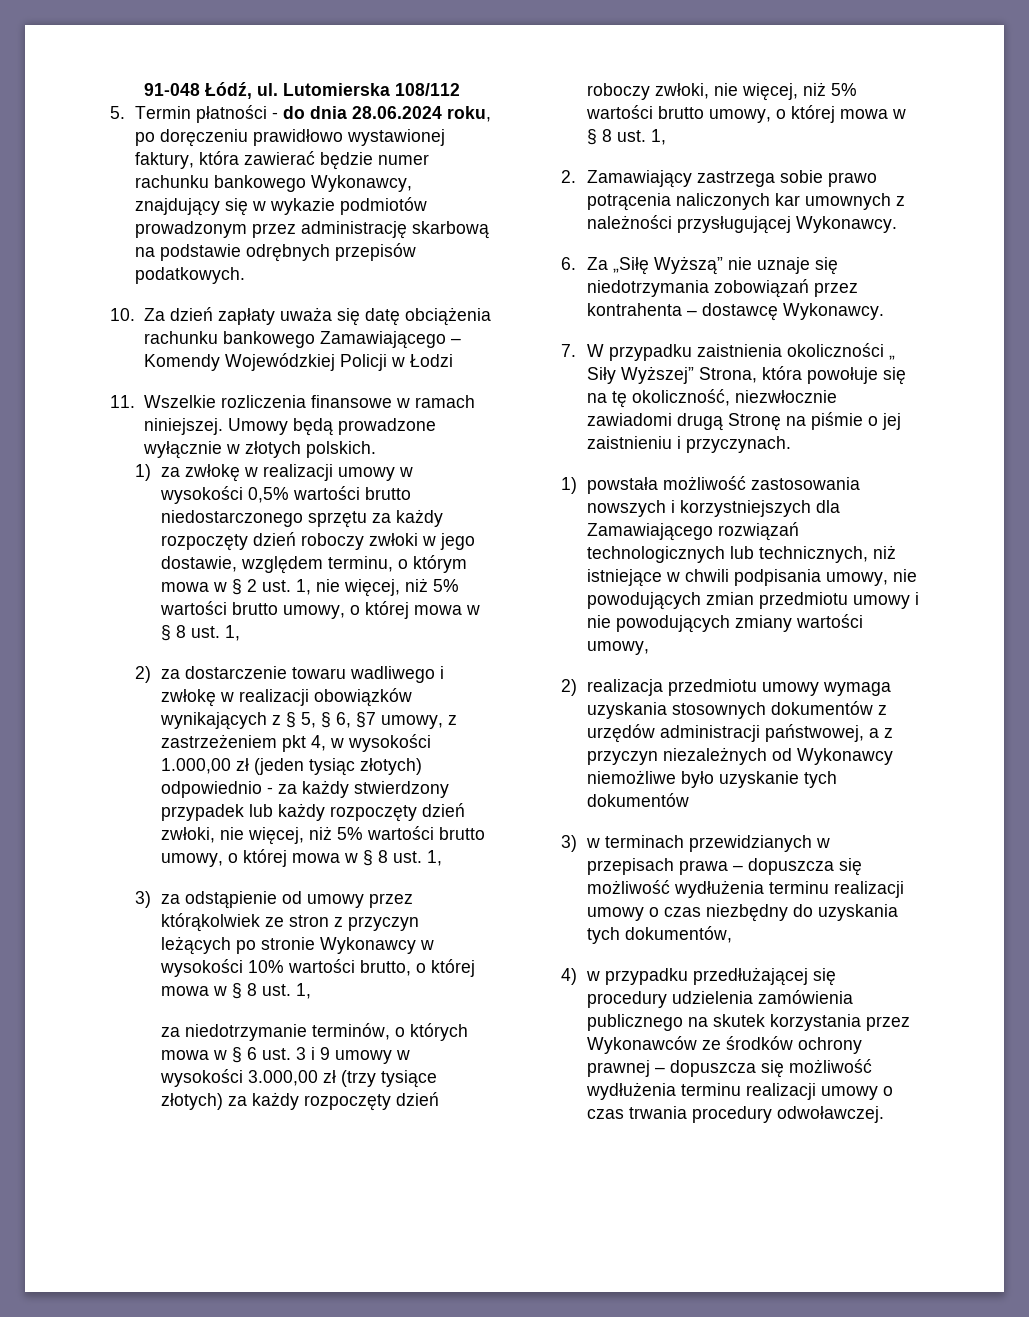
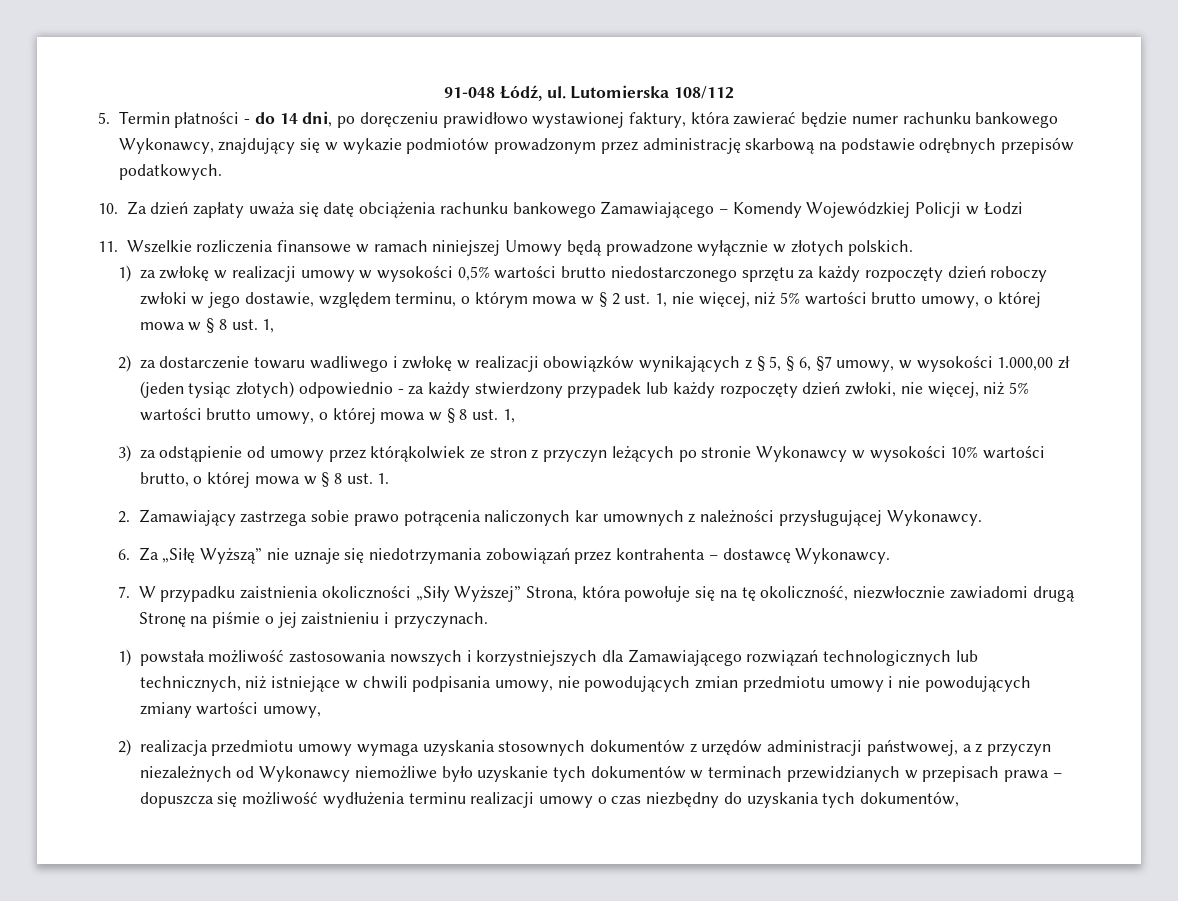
- 5. Termin płatności - do dnia 28.06.2024 roku, po doręczeniu prawidłowo wystawionej faktury, która zawierać będzie numer rachunku bankowego Wykonawcy, znajdujący się w wykazie podmiotów prowadzonym przez administrację skarbową na podstawie odrębnych przepisów podatkowych.
+ 5. Termin płatności - do 14 dni, po doręczeniu prawidłowo wystawionej faktury, która zawierać będzie numer rachunku bankowego Wykonawcy, znajdujący się w wykazie podmiotów prowadzonym przez administrację skarbową na podstawie odrębnych przepisów podatkowych.
- 11. Wszelkie rozliczenia finansowe w ramach niniejszej. Umowy będą prowadzone wyłącznie w złotych polskich.
+ 11. Wszelkie rozliczenia finansowe w ramach niniejszej Umowy będą prowadzone wyłącznie w złotych polskich.
- 2) za dostarczenie towaru wadliwego i zwłokę w realizacji obowiązków wynikających z § 5, § 6, §7 umowy, z zastrzeżeniem pkt 4, w wysokości 1.000,00 zł (jeden tysiąc złotych) odpowiednio - za każdy stwierdzony przypadek lub każdy rozpoczęty dzień zwłoki, nie więcej, niż 5% wartości brutto umowy, o której mowa w § 8 ust. 1,
+ 2) za dostarczenie towaru wadliwego i zwłokę w realizacji obowiązków wynikających z § 5, § 6, §7 umowy, w wysokości 1.000,00 zł (jeden tysiąc złotych) odpowiednio - za każdy stwierdzony przypadek lub każdy rozpoczęty dzień zwłoki, nie więcej, niż 5% wartości brutto umowy, o której mowa w § 8 ust. 1,
- 3) za odstąpienie od umowy przez którąkolwiek ze stron z przyczyn leżących po stronie Wykonawcy w wysokości 10% wartości brutto, o której mowa w § 8 ust. 1,
- za niedotrzymanie terminów, o których mowa w § 6 ust. 3 i 9 umowy w wysokości 3.000,00 zł (trzy tysiące złotych) za każdy rozpoczęty dzień roboczy zwłoki, nie więcej, niż 5% wartości brutto umowy, o której mowa w § 8 ust. 1,
+ 3) za odstąpienie od umowy przez którąkolwiek ze stron z przyczyn leżących po stronie Wykonawcy w wysokości 10% wartości brutto, o której mowa w § 8 ust. 1.
- 7. W przypadku zaistnienia okoliczności „ Siły Wyższej” Strona, która powołuje się na tę okoliczność, niezwłocznie zawiadomi drugą Stronę na piśmie o jej zaistnieniu i przyczynach.
+ 7. W przypadku zaistnienia okoliczności „Siły Wyższej” Strona, która powołuje się na tę okoliczność, niezwłocznie zawiadomi drugą Stronę na piśmie o jej zaistnieniu i przyczynach.
- 2) realizacja przedmiotu umowy wymaga uzyskania stosownych dokumentów z urzędów administracji państwowej, a z przyczyn niezależnych od Wykonawcy niemożliwe było uzyskanie tych dokumentów
- 3) w terminach przewidzianych w przepisach prawa – dopuszcza się możliwość wydłużenia terminu realizacji umowy o czas niezbędny do uzyskania tych dokumentów,
+ 2) realizacja przedmiotu umowy wymaga uzyskania stosownych dokumentów z urzędów administracji państwowej, a z przyczyn niezależnych od Wykonawcy niemożliwe było uzyskanie tych dokumentów w terminach przewidzianych w przepisach prawa – dopuszcza się możliwość wydłużenia terminu realizacji umowy o czas niezbędny do uzyskania tych dokumentów,
- 4) w przypadku przedłużającej się procedury udzielenia zamówienia publicznego na skutek korzystania przez Wykonawców ze środków ochrony prawnej – dopuszcza się możliwość wydłużenia terminu realizacji umowy o czas trwania procedury odwoławczej.

